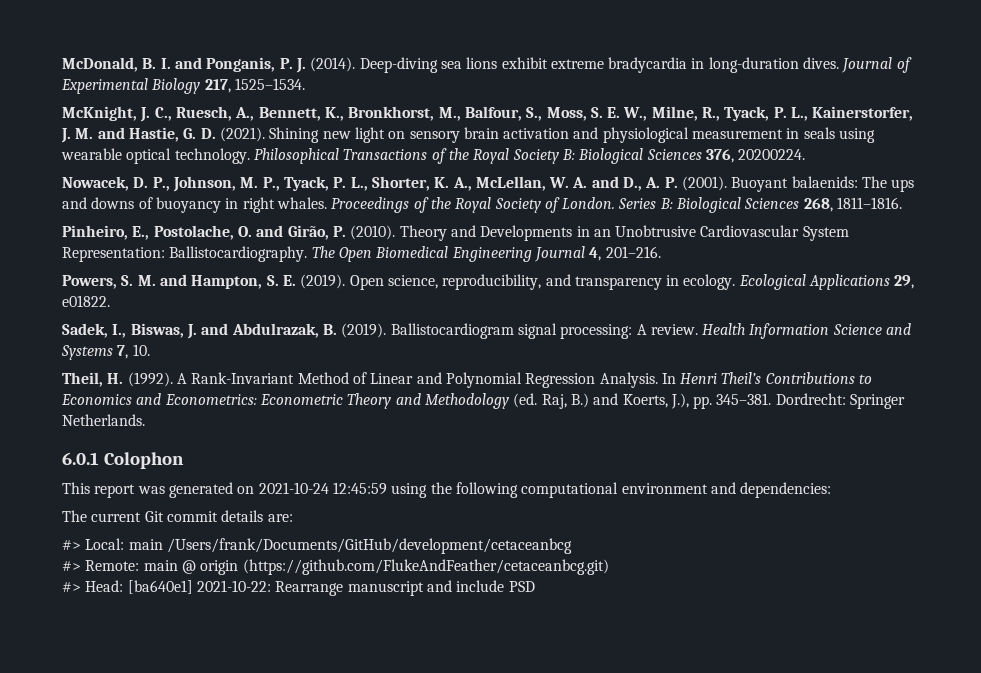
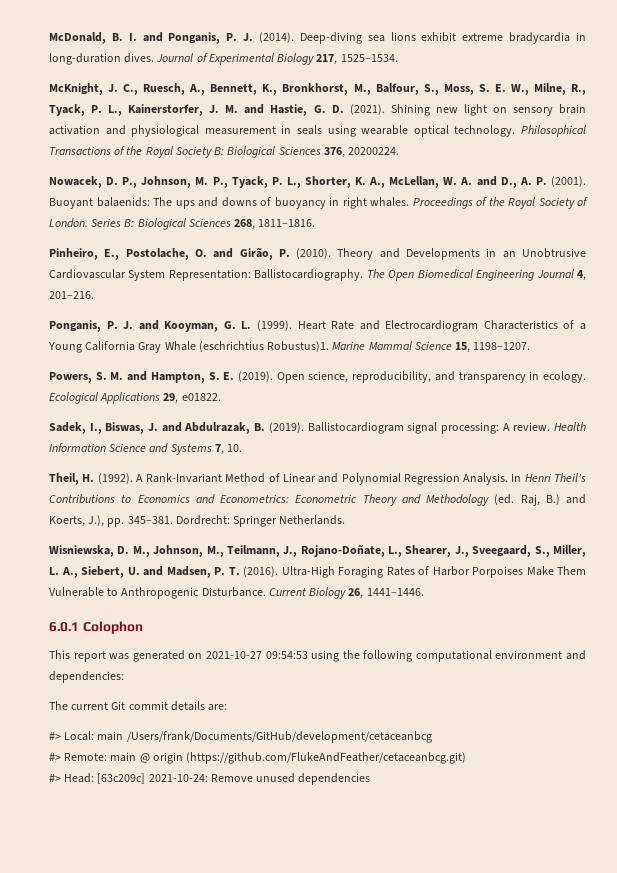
+ Ponganis, P. J. and Kooyman, G. L. (1999). Heart Rate and Electrocardiogram Characteristics of a Young California Gray Whale (eschrichtius Robustus)1. Marine Mammal Science 15, 1198–1207.
+ Wisniewska, D. M., Johnson, M., Teilmann, J., Rojano-Doñate, L., Shearer, J., Sveegaard, S., Miller, L. A., Siebert, U. and Madsen, P. T. (2016). Ultra-High Foraging Rates of Harbor Porpoises Make Them Vulnerable to Anthropogenic Disturbance. Current Biology 26, 1441–1446.
- This report was generated on 2021-10-24 12:45:59 using the following computational environment and dependencies:
+ This report was generated on 2021-10-27 09:54:53 using the following computational environment and dependencies:
- #> Head: [ba640e1] 2021-10-22: Rearrange manuscript and include PSD
+ #> Head: [63c209c] 2021-10-24: Remove unused dependencies

